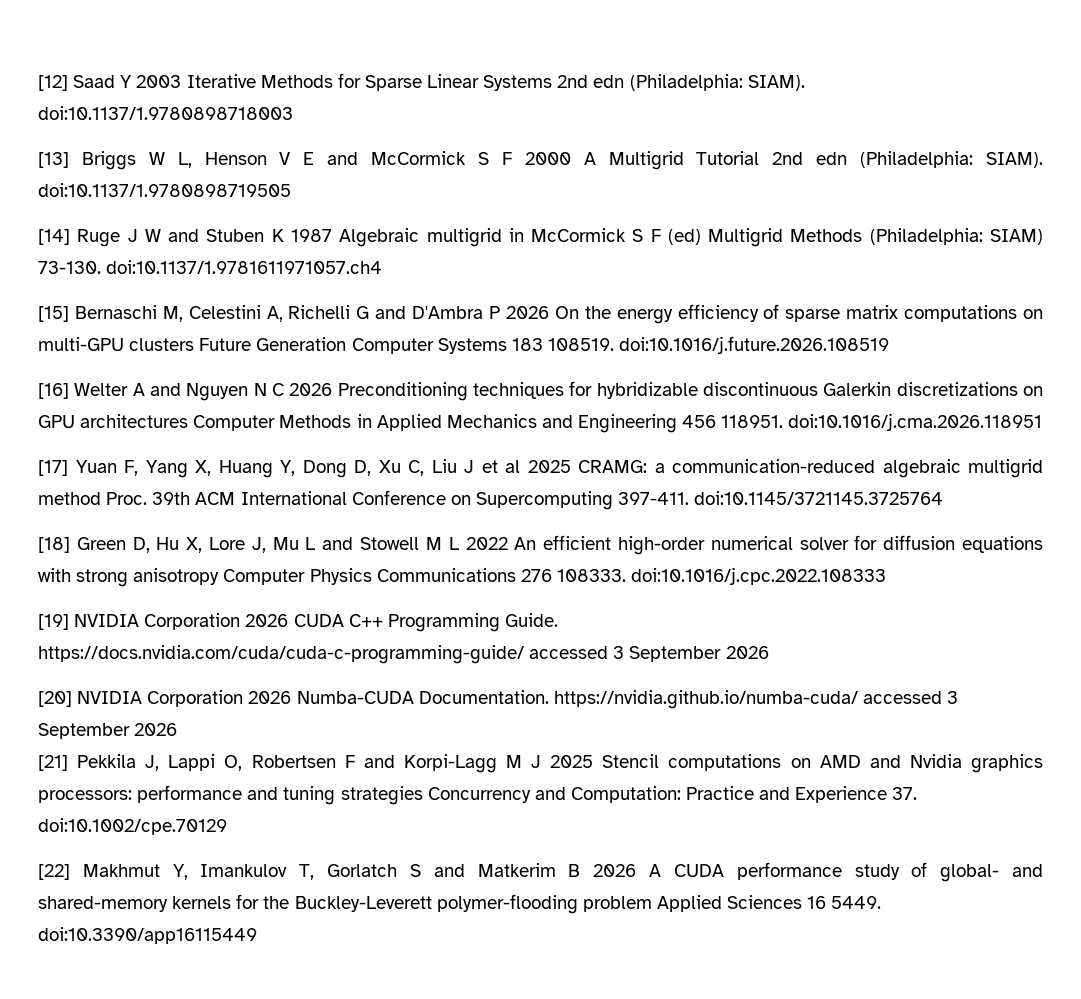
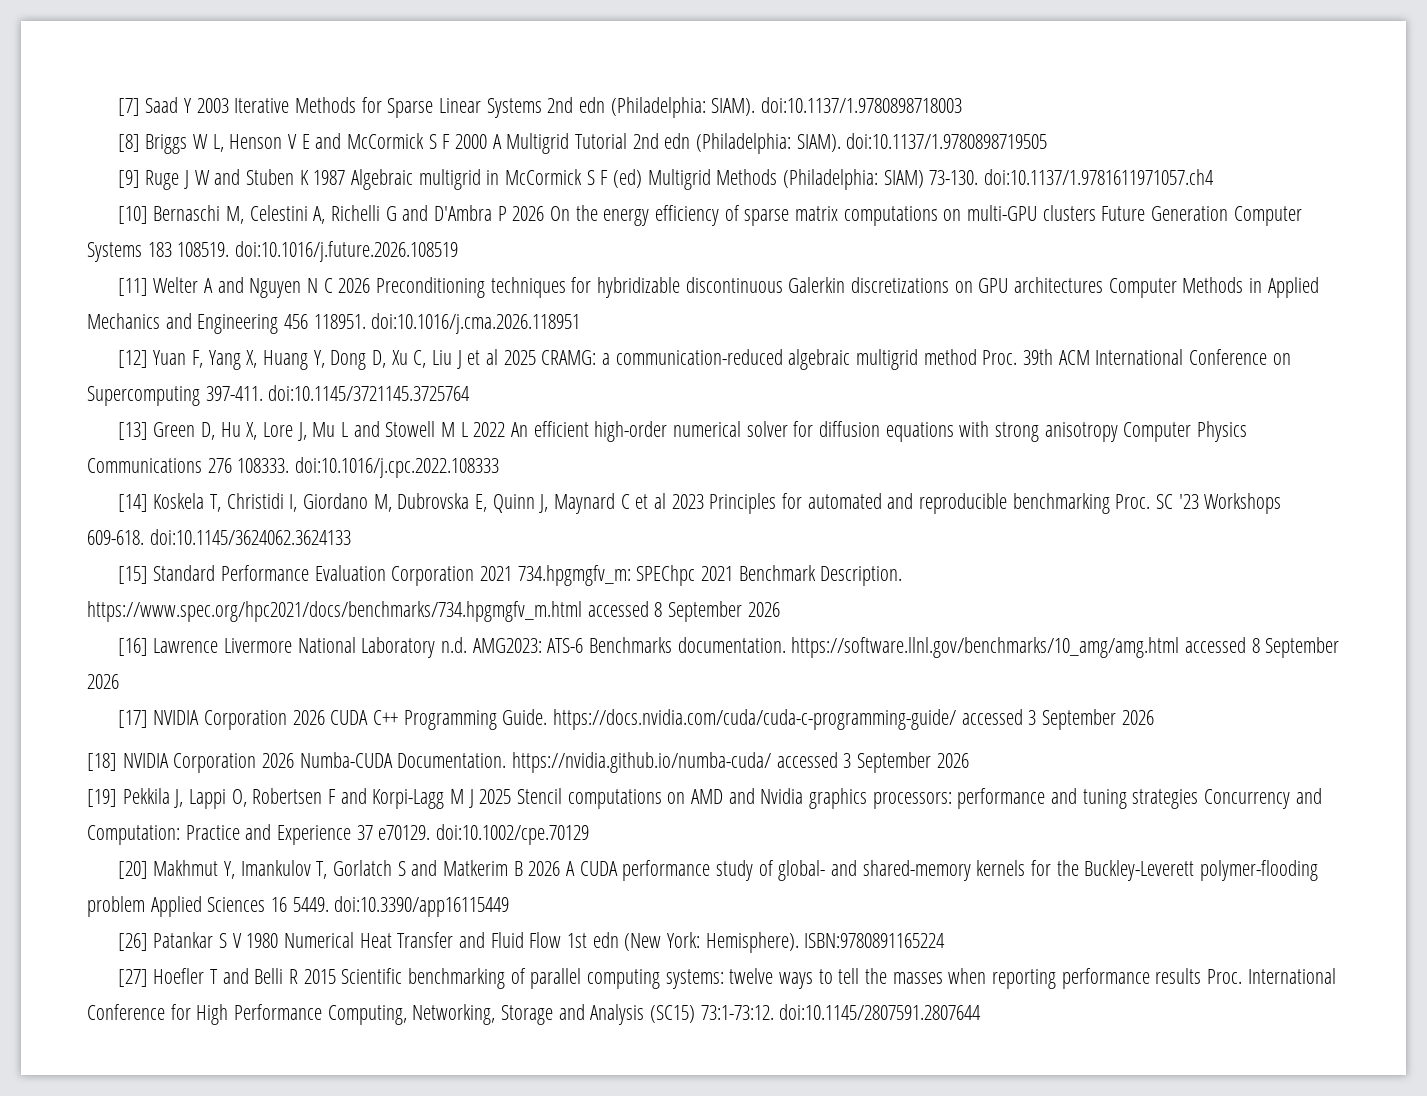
- [12] Saad Y 2003 Iterative Methods for Sparse Linear Systems 2nd edn (Philadelphia: SIAM). doi:10.1137/1.9780898718003
+ [7] Saad Y 2003 Iterative Methods for Sparse Linear Systems 2nd edn (Philadelphia: SIAM). doi:10.1137/1.9780898718003
- [13] Briggs W L, Henson V E and McCormick S F 2000 A Multigrid Tutorial 2nd edn (Philadelphia: SIAM). doi:10.1137/1.9780898719505
+ [8] Briggs W L, Henson V E and McCormick S F 2000 A Multigrid Tutorial 2nd edn (Philadelphia: SIAM). doi:10.1137/1.9780898719505
- [14] Ruge J W and Stuben K 1987 Algebraic multigrid in McCormick S F (ed) Multigrid Methods (Philadelphia: SIAM) 73-130. doi:10.1137/1.9781611971057.ch4
+ [9] Ruge J W and Stuben K 1987 Algebraic multigrid in McCormick S F (ed) Multigrid Methods (Philadelphia: SIAM) 73-130. doi:10.1137/1.9781611971057.ch4
- [15] Bernaschi M, Celestini A, Richelli G and D'Ambra P 2026 On the energy efficiency of sparse matrix computations on multi-GPU clusters Future Generation Computer Systems 183 108519. doi:10.1016/j.future.2026.108519
+ [10] Bernaschi M, Celestini A, Richelli G and D'Ambra P 2026 On the energy efficiency of sparse matrix computations on multi-GPU clusters Future Generation Computer Systems 183 108519. doi:10.1016/j.future.2026.108519
- [16] Welter A and Nguyen N C 2026 Preconditioning techniques for hybridizable discontinuous Galerkin discretizations on GPU architectures Computer Methods in Applied Mechanics and Engineering 456 118951. doi:10.1016/j.cma.2026.118951
+ [11] Welter A and Nguyen N C 2026 Preconditioning techniques for hybridizable discontinuous Galerkin discretizations on GPU architectures Computer Methods in Applied Mechanics and Engineering 456 118951. doi:10.1016/j.cma.2026.118951
- [17] Yuan F, Yang X, Huang Y, Dong D, Xu C, Liu J et al 2025 CRAMG: a communication-reduced algebraic multigrid method Proc.
+ [12] Yuan F, Yang X, Huang Y, Dong D, Xu C, Liu J et al 2025 CRAMG: a communication-reduced algebraic multigrid method Proc.
- [18] Green D, Hu X, Lore J, Mu L and Stowell M L 2022 An efficient high-order numerical solver for diffusion equations with strong anisotropy Computer Physics Communications 276 108333. doi:10.1016/j.cpc.2022.108333
+ [13] Green D, Hu X, Lore J, Mu L and Stowell M L 2022 An efficient high-order numerical solver for diffusion equations with strong anisotropy Computer Physics Communications 276 108333. doi:10.1016/j.cpc.2022.108333
- [19] NVIDIA Corporation 2026 CUDA C++ Programming Guide. https://docs.nvidia.com/cuda/cuda-c-programming-guide/ accessed 3 September 2026
+ [14] Koskela T, Christidi I, Giordano M, Dubrovska E, Quinn J, Maynard C et al 2023 Principles for automated and reproducible benchmarking Proc. SC '23 Workshops 609-618. doi:10.1145/3624062.3624133
+ [15] Standard Performance Evaluation Corporation 2021 734.hpgmgfv_m: SPEChpc 2021 Benchmark Description. https://www.spec.org/hpc2021/docs/benchmarks/734.hpgmgfv_m.html accessed 8 September 2026
+ [16] Lawrence Livermore National Laboratory n.d. AMG2023: ATS-6 Benchmarks documentation. https://software.llnl.gov/benchmarks/10_amg/amg.html accessed 8 September 2026
+ [17] NVIDIA Corporation 2026 CUDA C++ Programming Guide. https://docs.nvidia.com/cuda/cuda-c-programming-guide/ accessed 3 September 2026
- [20] NVIDIA Corporation 2026 Numba-CUDA Documentation. https://nvidia.github.io/numba-cuda/ accessed 3 September 2026
+ [18] NVIDIA Corporation 2026 Numba-CUDA Documentation. https://nvidia.github.io/numba-cuda/ accessed 3 September 2026
- [21] Pekkila J, Lappi O, Robertsen F and Korpi-Lagg M J 2025 Stencil computations on AMD and Nvidia graphics processors: performance and tuning strategies Concurrency and Computation: Practice and Experience 37. doi:10.1002/cpe.70129
+ [19] Pekkila J, Lappi O, Robertsen F and Korpi-Lagg M J 2025 Stencil computations on AMD and Nvidia graphics processors: performance and tuning strategies Concurrency and Computation: Practice and Experience 37 e70129. doi:10.1002/cpe.70129
- [22] Makhmut Y, Imankulov T, Gorlatch S and Matkerim B 2026 A CUDA performance study of global- and shared-memory kernels for the Buckley-Leverett polymer-flooding problem Applied Sciences 16 5449. doi:10.3390/app16115449
+ [20] Makhmut Y, Imankulov T, Gorlatch S and Matkerim B 2026 A CUDA performance study of global- and shared-memory kernels for the Buckley-Leverett polymer-flooding problem Applied Sciences 16 5449. doi:10.3390/app16115449
+ [26] Patankar S V 1980 Numerical Heat Transfer and Fluid Flow 1st edn (New York: Hemisphere). ISBN:9780891165224
+ [27] Hoefler T and Belli R 2015 Scientific benchmarking of parallel computing systems: twelve ways to tell the masses when reporting performance results Proc. International Conference for High Performance Computing, Networking, Storage and Analysis (SC15) 73:1-73:12. doi:10.1145/2807591.2807644

